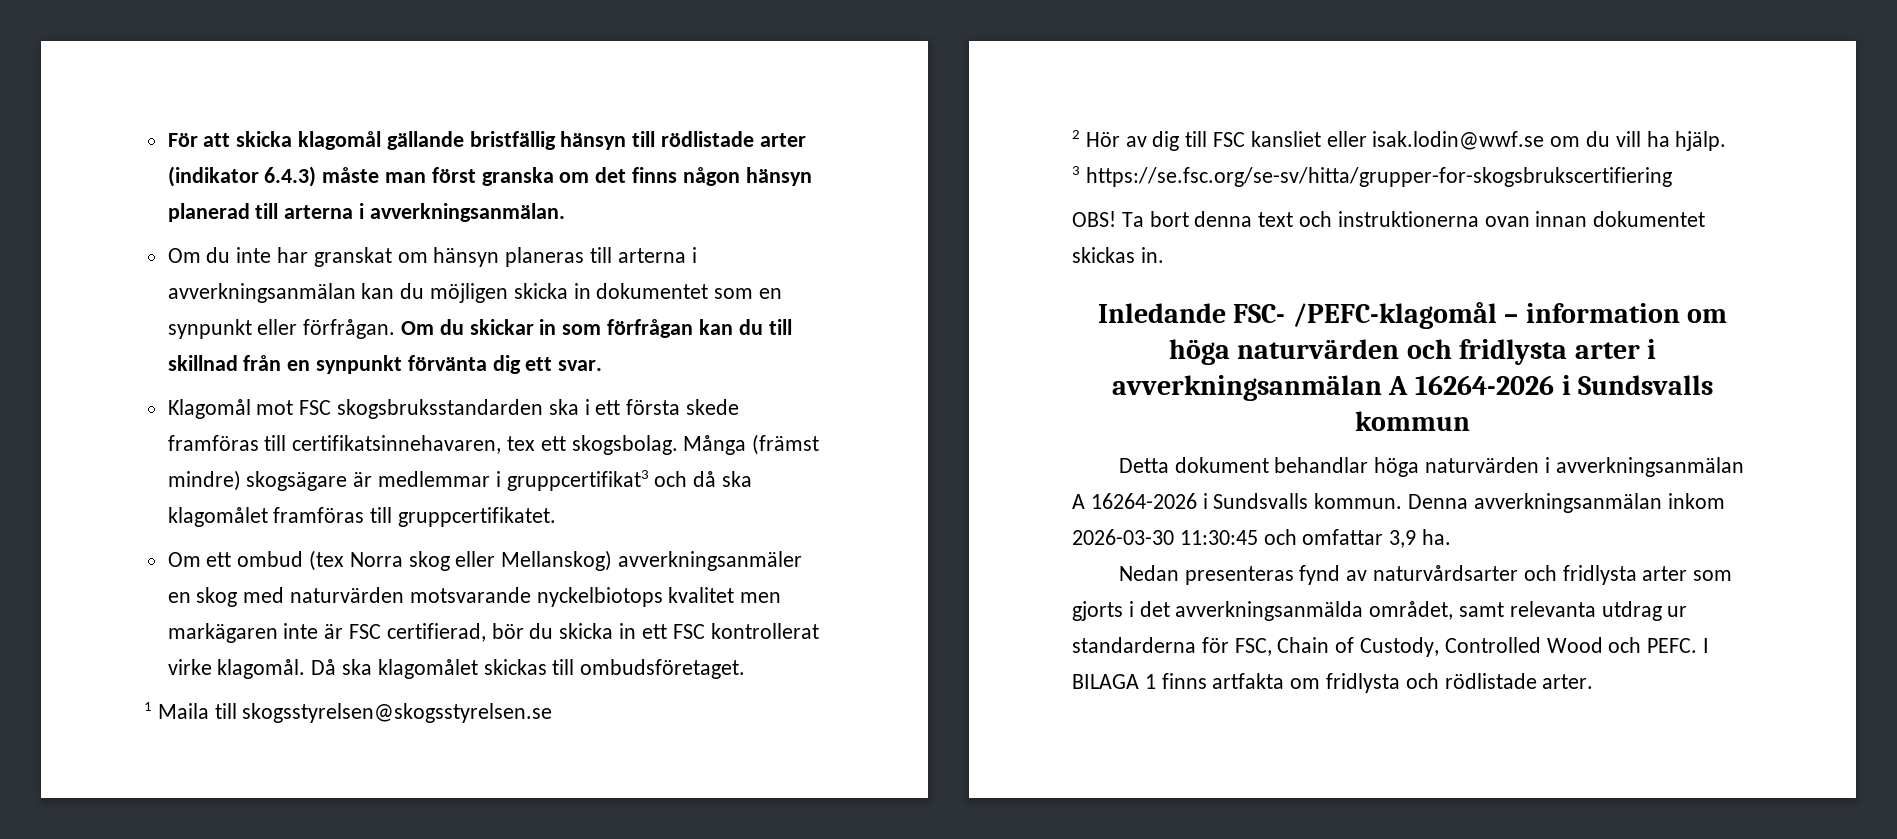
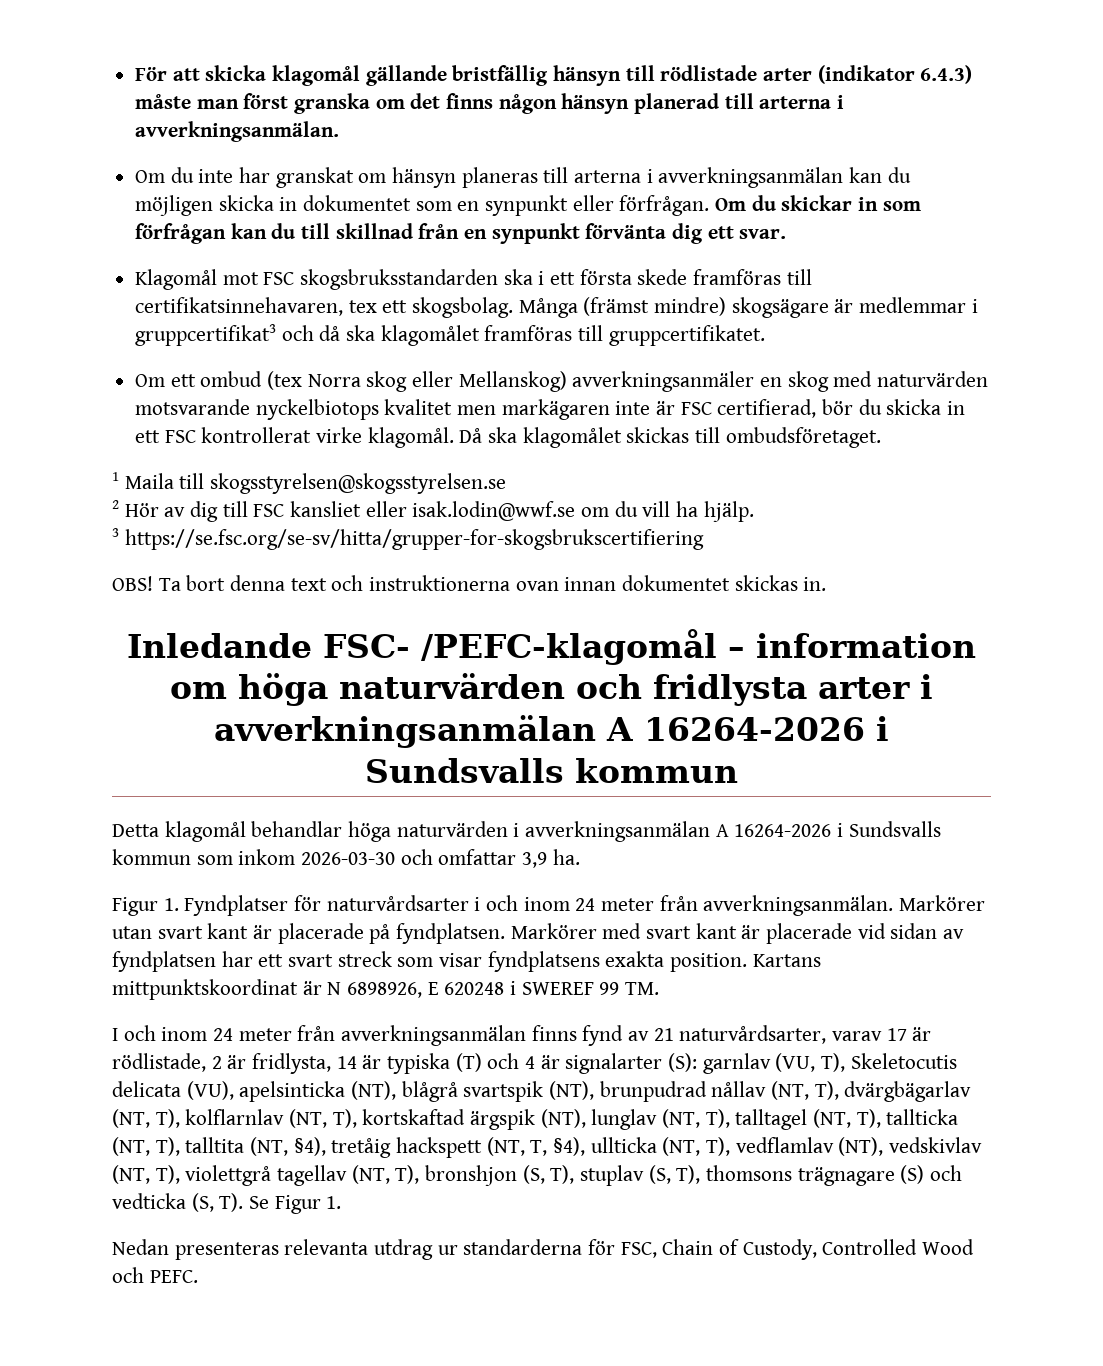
- Detta dokument behandlar höga naturvärden i avverkningsanmälan A 16264-2026 i Sundsvalls kommun. Denna avverkningsanmälan inkom 2026-03-30 11:30:45 och omfattar 3,9 ha.
+ Detta klagomål behandlar höga naturvärden i avverkningsanmälan A 16264-2026 i Sundsvalls kommun som inkom 2026-03-30 och omfattar 3,9 ha.
- Nedan presenteras fynd av naturvårdsarter och fridlysta arter som gjorts i det avverkningsanmälda området, samt relevanta utdrag ur standarderna för FSC, Chain of Custody, Controlled Wood och PEFC. I BILAGA 1 finns artfakta om fridlysta och rödlistade arter.
+ Figur 1. Fyndplatser för naturvårdsarter i och inom 24 meter från avverkningsanmälan. Markörer utan svart kant är placerade på fyndplatsen. Markörer med svart kant är placerade vid sidan av fyndplatsen har ett svart streck som visar fyndplatsens exakta position. Kartans mittpunktskoordinat är N 6898926, E 620248 i SWEREF 99 TM.
+ I och inom 24 meter från avverkningsanmälan finns fynd av 21 naturvårdsarter, varav 17 är rödlistade, 2 är fridlysta, 14 är typiska (T) och 4 är signalarter (S): garnlav (VU, T), Skeletocutis delicata (VU), apelsinticka (NT), blågrå svartspik (NT), brunpudrad nållav (NT, T), dvärgbägarlav (NT, T), kolflarnlav (NT, T), kortskaftad ärgspik (NT), lunglav (NT, T), talltagel (NT, T), tallticka (NT, T), talltita (NT, §4), tretåig hackspett (NT, T, §4), ullticka (NT, T), vedflamlav (NT), vedskivlav (NT, T), violettgrå tagellav (NT, T), bronshjon (S, T), stuplav (S, T), thomsons trägnagare (S) och vedticka (S, T). Se Figur 1.
+ Nedan presenteras relevanta utdrag ur standarderna för FSC, Chain of Custody, Controlled Wood och PEFC.

